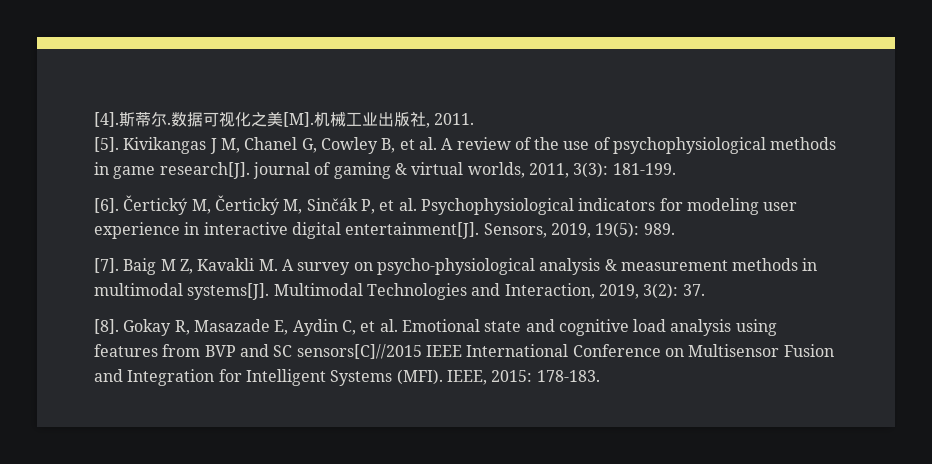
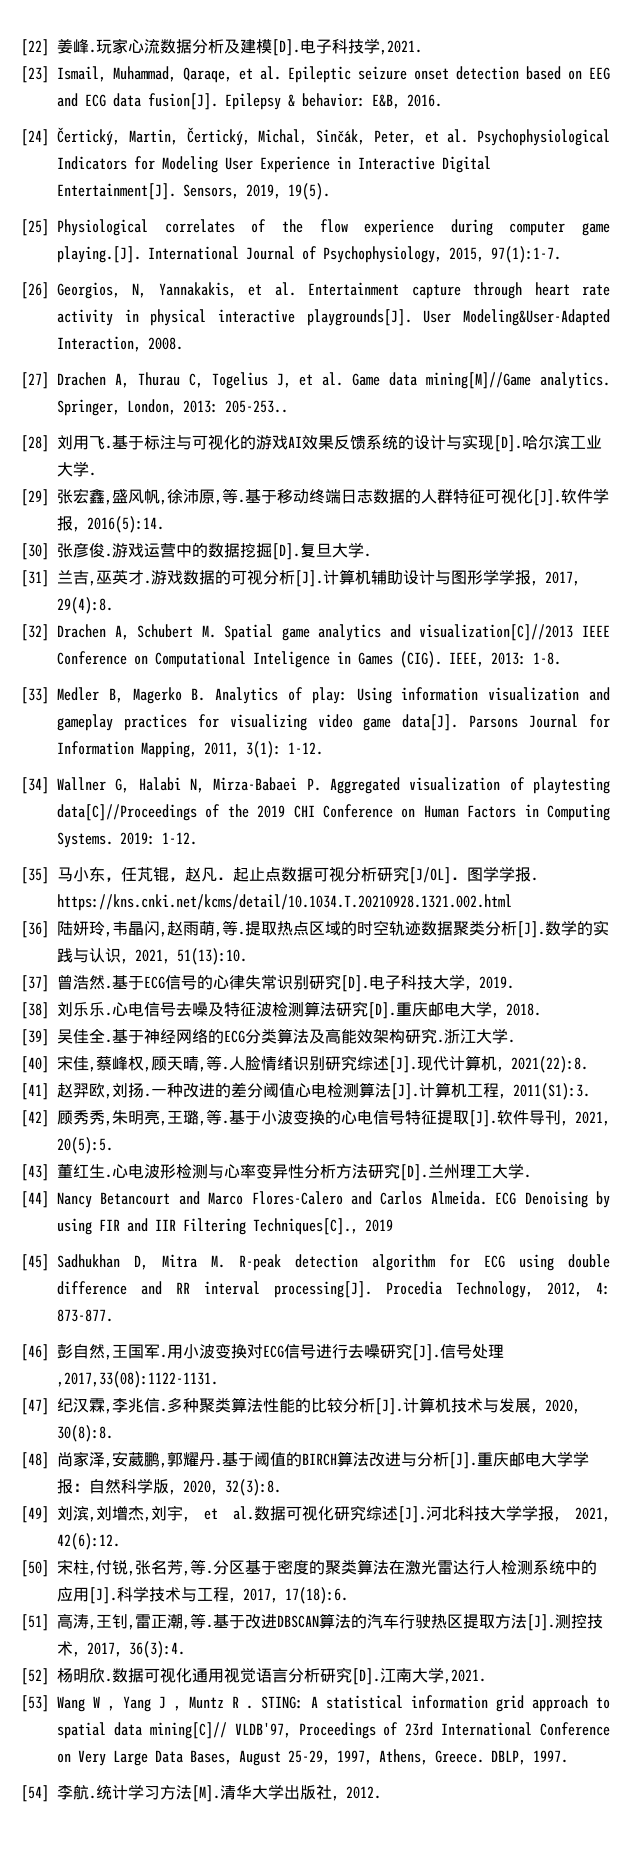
- [4].斯蒂尔.数据可视化之美[M].机械工业出版社, 2011.
- [5]. Kivikangas J M, Chanel G, Cowley B, et al. A review of the use of psychophysiological methods in game research[J]. journal of gaming & virtual worlds, 2011, 3(3): 181-199.
- [6]. Čertický M, Čertický M, Sinčák P, et al. Psychophysiological indicators for modeling user experience in interactive digital entertainment[J]. Sensors, 2019, 19(5): 989.
- [7]. Baig M Z, Kavakli M. A survey on psycho-physiological analysis & measurement methods in multimodal systems[J]. Multimodal Technologies and Interaction, 2019, 3(2): 37.
- [8]. Gokay R, Masazade E, Aydin C, et al. Emotional state and cognitive load analysis using features from BVP and SC sensors[C]//2015 IEEE International Conference on Multisensor Fusion and Integration for Intelligent Systems (MFI). IEEE, 2015: 178-183.
+ [22]姜峰.玩家心流数据分析及建模[D].电子科技学,2021.
+ [23] Ismail, Muhammad, Qaraqe, et al. Epileptic seizure onset detection based on EEG and ECG data fusion[J]. Epilepsy & behavior: E&B, 2016.
+ [24] Čertický, Martin, Čertický, Michal, Sinčák, Peter, et al. Psychophysiological Indicators for Modeling User Experience in Interactive Digital Entertainment[J]. Sensors, 2019, 19(5).
+ [25] Physiological correlates of the flow experience during computer game playing.[J]. International Journal of Psychophysiology, 2015, 97(1):1-7.
+ [26] Georgios, N, Yannakakis, et al. Entertainment capture through heart rate activity in physical interactive playgrounds[J]. User Modeling&User-Adapted Interaction, 2008.
+ [27] Drachen A, Thurau C, Togelius J, et al. Game data mining[M]//Game analytics. Springer, London, 2013: 205-253..
+ [28]刘用飞.基于标注与可视化的游戏AI效果反馈系统的设计与实现[D].哈尔滨工业大学.
+ [29]张宏鑫,盛风帆,徐沛原,等.基于移动终端日志数据的人群特征可视化[J].软件学报, 2016(5):14.
+ [30]张彦俊.游戏运营中的数据挖掘[D].复旦大学.
+ [31]兰吉,巫英才.游戏数据的可视分析[J].计算机辅助设计与图形学学报, 2017, 29(4):8.
+ [32] Drachen A, Schubert M. Spatial game analytics and visualization[C]//2013 IEEE Conference on Computational Inteligence in Games (CIG). IEEE, 2013: 1-8.
+ [33] Medler B, Magerko B. Analytics of play: Using information visualization and gameplay practices for visualizing video game data[J]. Parsons Journal for Information Mapping, 2011, 3(1): 1-12.
+ [34] Wallner G, Halabi N, Mirza-Babaei P. Aggregated visualization of playtesting data[C]//Proceedings of the 2019 CHI Conference on Human Factors in Computing Systems. 2019: 1-12.
+ [35]马小东，任芃锟，赵凡．起止点数据可视分析研究[J/OL]．图学学报. https://kns.cnki.net/kcms/detail/10.1034.T.20210928.1321.002.html
+ [36]陆妍玲,韦晶闪,赵雨萌,等.提取热点区域的时空轨迹数据聚类分析[J].数学的实践与认识, 2021, 51(13):10.
+ [37]曾浩然.基于ECG信号的心律失常识别研究[D].电子科技大学, 2019.
+ [38]刘乐乐.心电信号去噪及特征波检测算法研究[D].重庆邮电大学, 2018.
+ [39]吴佳全.基于神经网络的ECG分类算法及高能效架构研究.浙江大学.
+ [40]宋佳,蔡峰权,顾天晴,等.人脸情绪识别研究综述[J].现代计算机, 2021(22):8.
+ [41]赵羿欧,刘扬.一种改进的差分阈值心电检测算法[J].计算机工程, 2011(S1):3.
+ [42]顾秀秀,朱明亮,王璐,等.基于小波变换的心电信号特征提取[J].软件导刊, 2021, 20(5):5.
+ [43]董红生.心电波形检测与心率变异性分析方法研究[D].兰州理工大学.
+ [44] Nancy Betancourt and Marco Flores-Calero and Carlos Almeida. ECG Denoising by using FIR and IIR Filtering Techniques[C]., 2019
+ [45] Sadhukhan D, Mitra M. R-peak detection algorithm for ECG using double difference and RR interval processing[J]. Procedia Technology, 2012, 4: 873-877.
+ [46]彭自然,王国军.用小波变换对ECG信号进行去噪研究[J].信号处理,2017,33(08):1122-1131.
+ [47]纪汉霖,李兆信.多种聚类算法性能的比较分析[J].计算机技术与发展, 2020, 30(8):8.
+ [48]尚家泽,安葳鹏,郭耀丹.基于阈值的BIRCH算法改进与分析[J].重庆邮电大学学报：自然科学版, 2020, 32(3):8.
+ [49]刘滨,刘增杰,刘宇, et al.数据可视化研究综述[J].河北科技大学学报, 2021, 42(6):12.
+ [50]宋柱,付锐,张名芳,等.分区基于密度的聚类算法在激光雷达行人检测系统中的应用[J].科学技术与工程, 2017, 17(18):6.
+ [51]高涛,王钊,雷正潮,等.基于改进DBSCAN算法的汽车行驶热区提取方法[J].测控技术, 2017, 36(3):4.
+ [52]杨明欣.数据可视化通用视觉语言分析研究[D].江南大学,2021.
+ [53] Wang W , Yang J , Muntz R . STING: A statistical information grid approach to spatial data mining[C]// VLDB'97, Proceedings of 23rd International Conference on Very Large Data Bases, August 25-29, 1997, Athens, Greece. DBLP, 1997.
+ [54]李航.统计学习方法[M].清华大学出版社, 2012.

